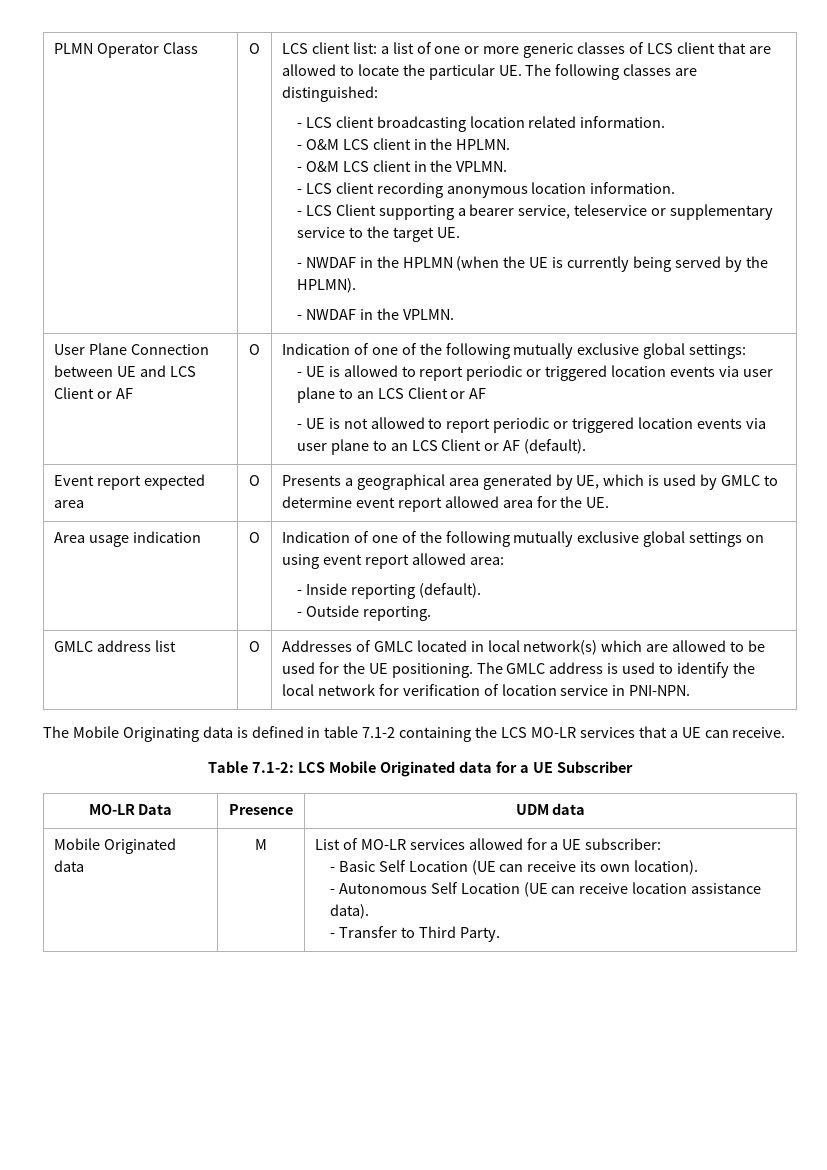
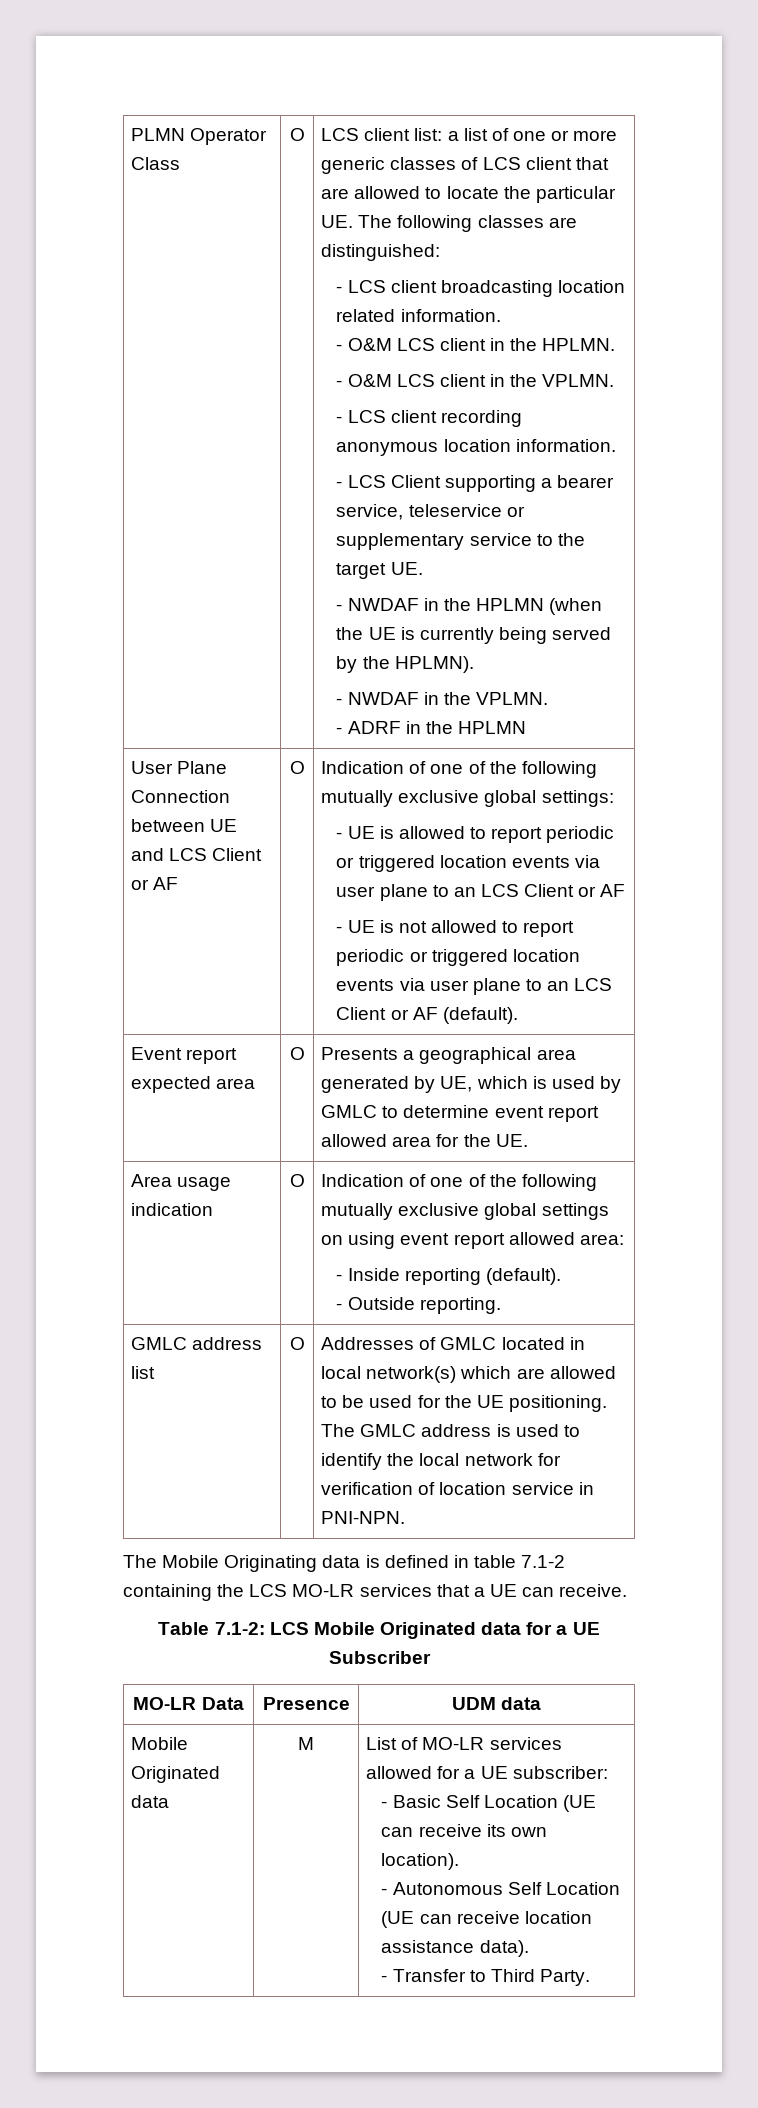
+ - ADRF in the HPLMN

